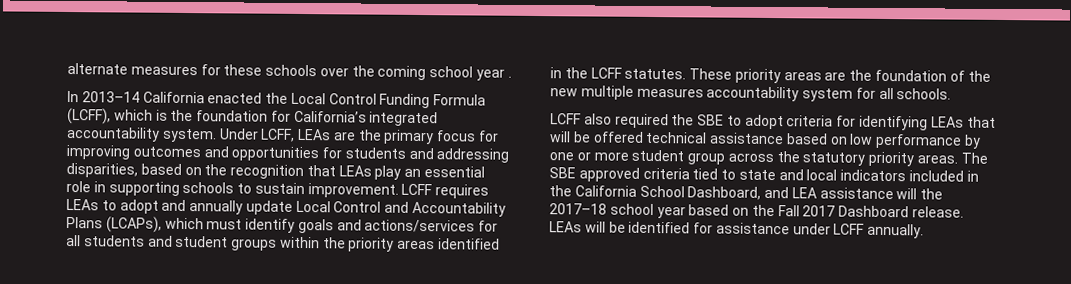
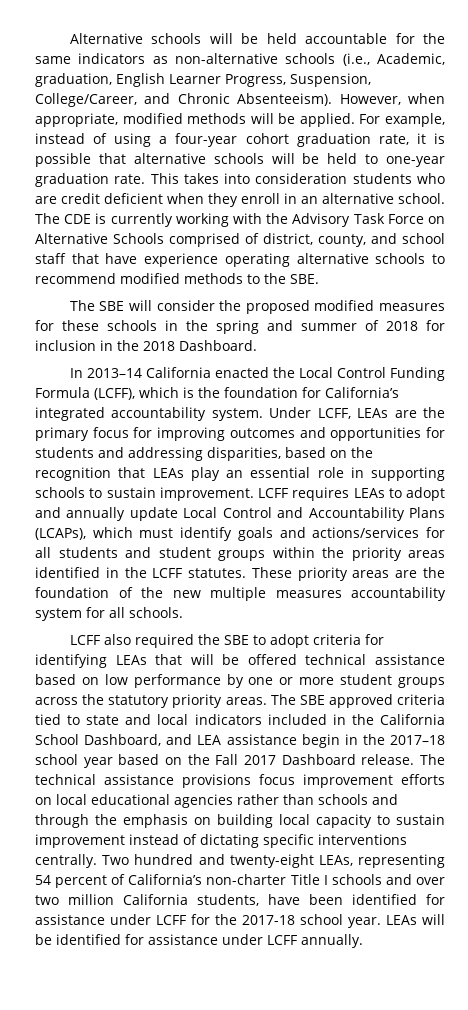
- alternate measures for these schools over the coming school year .
+ Alternative schools will be held accountable for the same indicators as non-alternative schools (i.e., Academic, graduation, English Learner Progress, Suspension, College/Career, and Chronic Absenteeism). However, when appropriate, modified methods will be applied. For example, instead of using a four-year cohort graduation rate, it is possible that alternative schools will be held to one-year graduation rate. This takes into consideration students who are credit deficient when they enroll in an alternative school. The CDE is currently working with the Advisory Task Force on Alternative Schools comprised of district, county, and school staff that have experience operating alternative schools to recommend modified methods to the SBE.
+ The SBE will consider the proposed modified measures for these schools in the spring and summer of 2018 for inclusion in the 2018 Dashboard.
- LCFF also required the SBE to adopt criteria for identifying LEAs that will be offered technical assistance based on low performance by one or more student group across the statutory priority areas.
+ LCFF also required the SBE to adopt criteria for identifying LEAs that will be offered technical assistance based on low performance by one or more student groups across the statutory priority areas.
- The SBE approved criteria tied to state and local indicators included in the California School Dashboard, and LEA assistance will the 2017–18 school year based on the Fall 2017 Dashboard release.
+ The SBE approved criteria tied to state and local indicators included in the California School Dashboard, and LEA assistance begin in the 2017–18 school year based on the Fall 2017 Dashboard release.
+ The technical assistance provisions focus improvement efforts on local educational agencies rather than schools and through the emphasis on building local capacity to sustain improvement instead of dictating specific interventions centrally. Two hundred and twenty-eight LEAs, representing 54 percent of California’s non-charter Title I schools and over two million California students, have been identified for assistance under LCFF for the 2017-18 school year.

